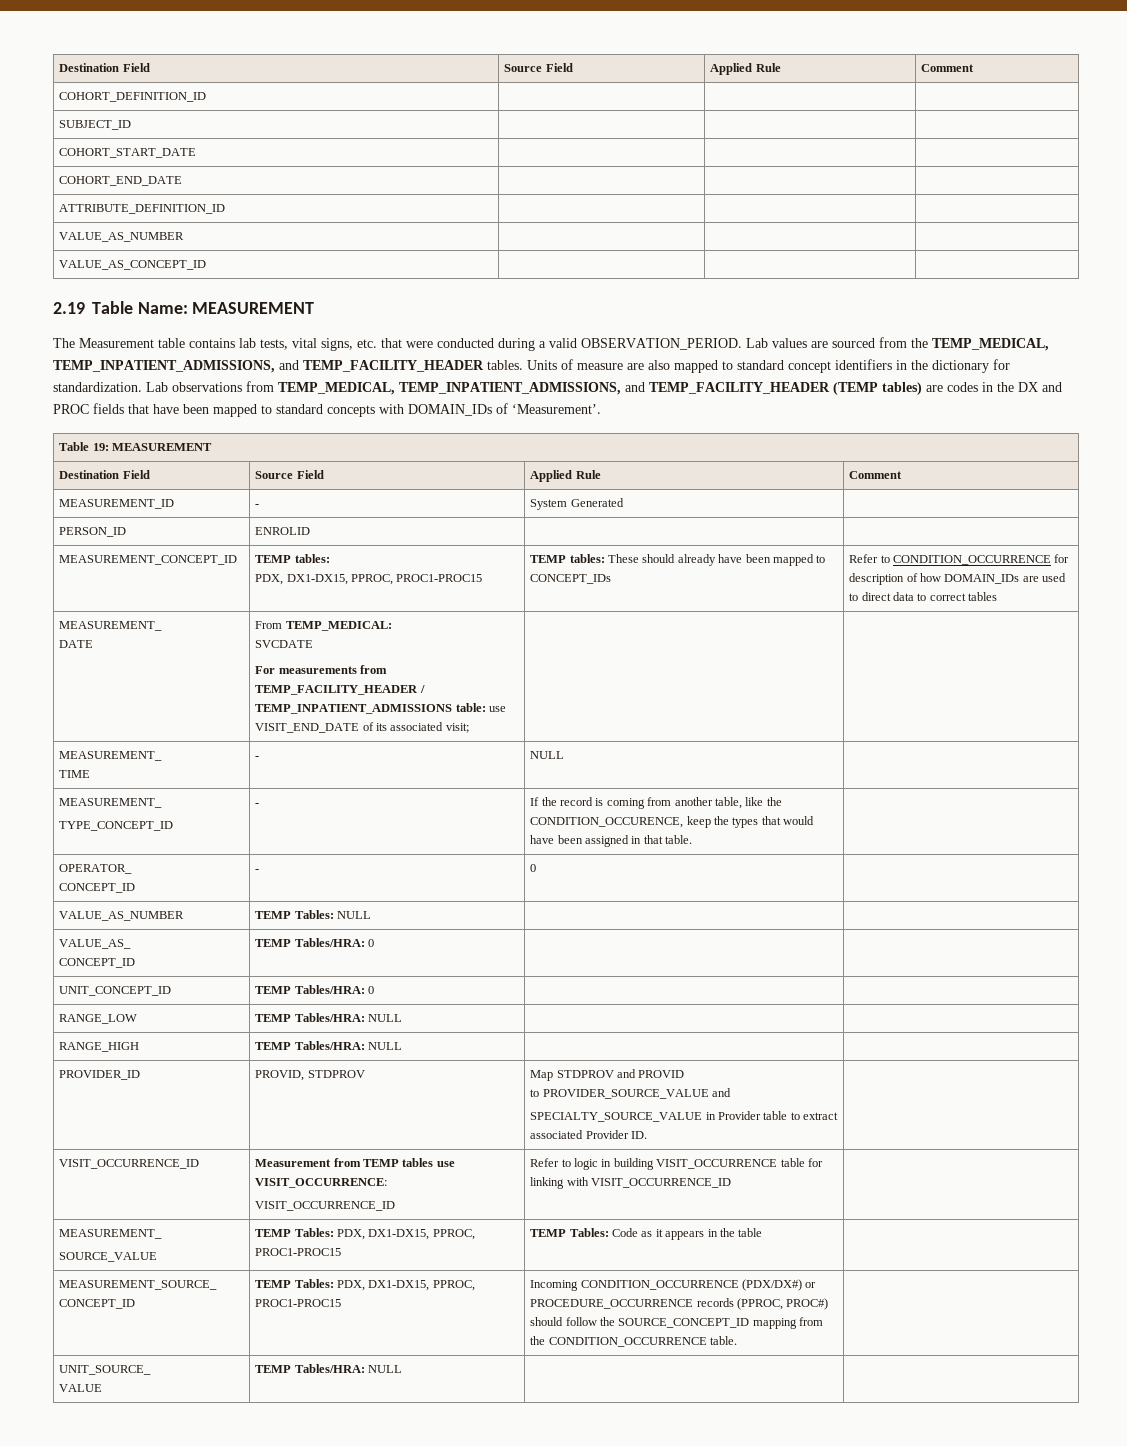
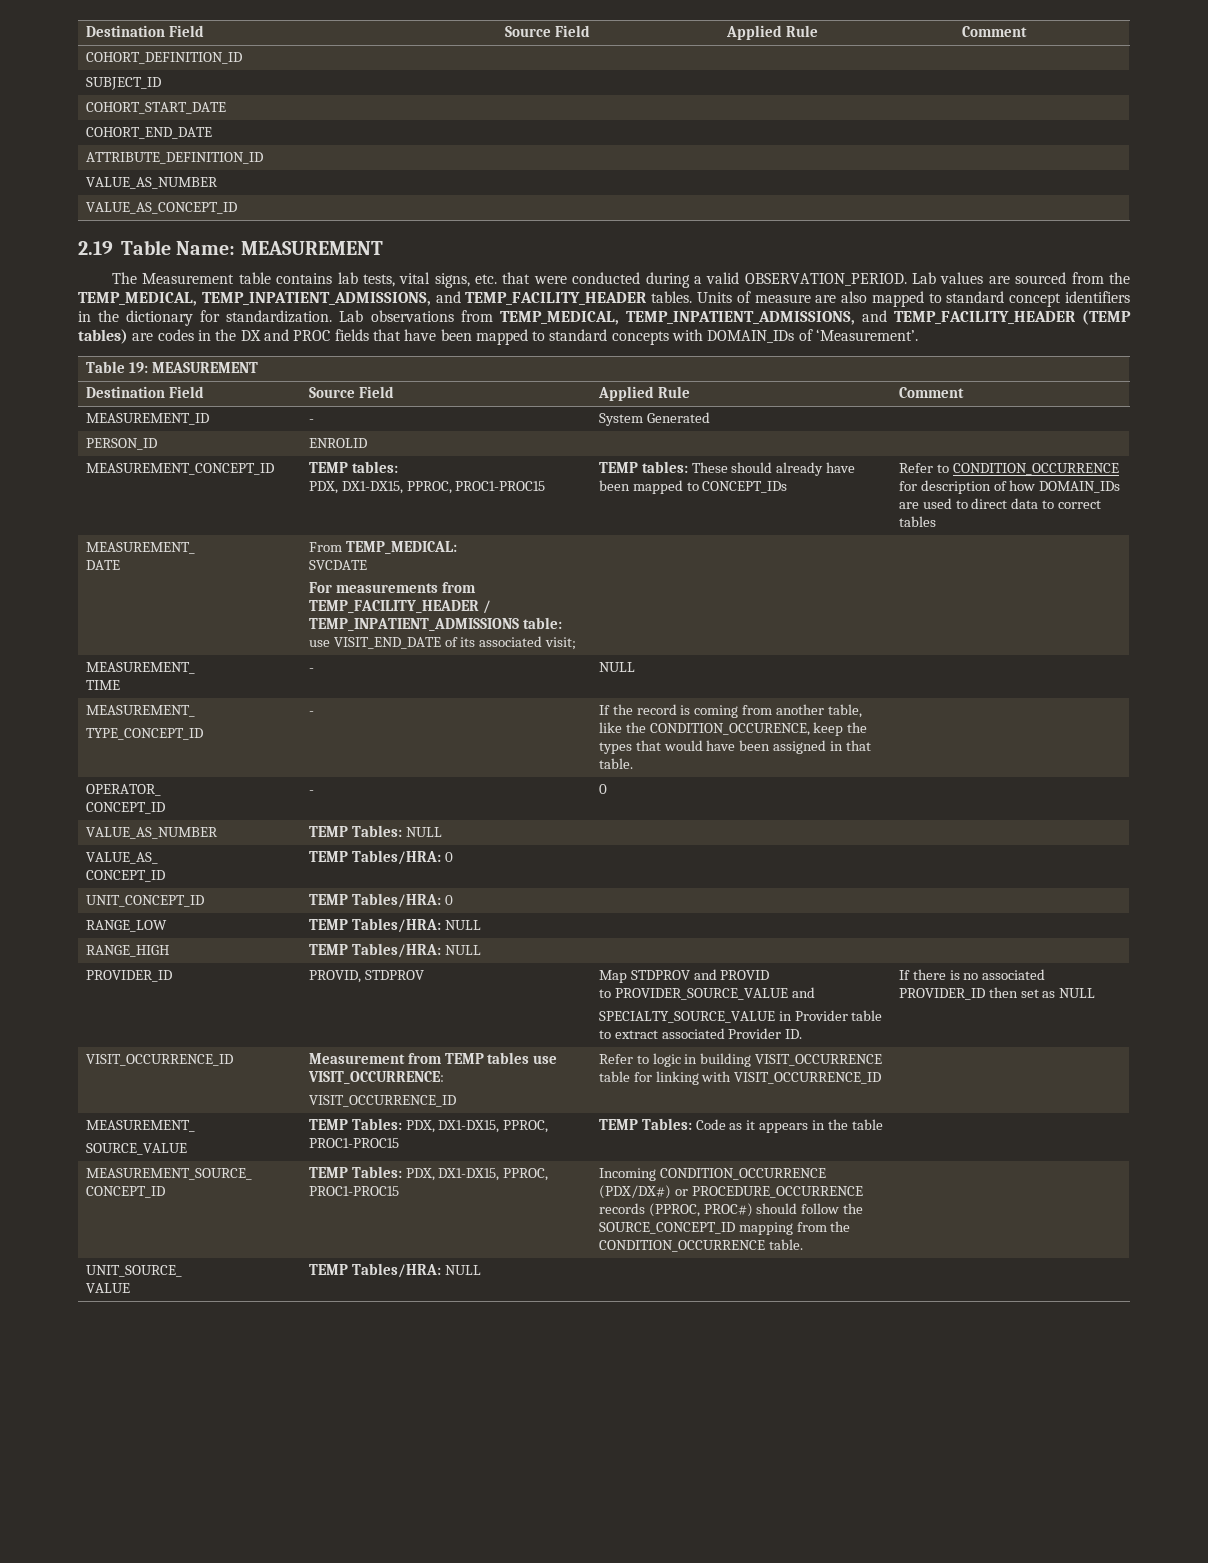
  PROVIDER_ID | PROVID, STDPROV | Map STDPROV and PROVID
  to PROVIDER_SOURCE_VALUE and
- SPECIALTY_SOURCE_VALUE in Provider table to extract associated Provider ID. |
+ SPECIALTY_SOURCE_VALUE in Provider table to extract associated Provider ID. | If there is no associated PROVIDER_ID then set as NULL

